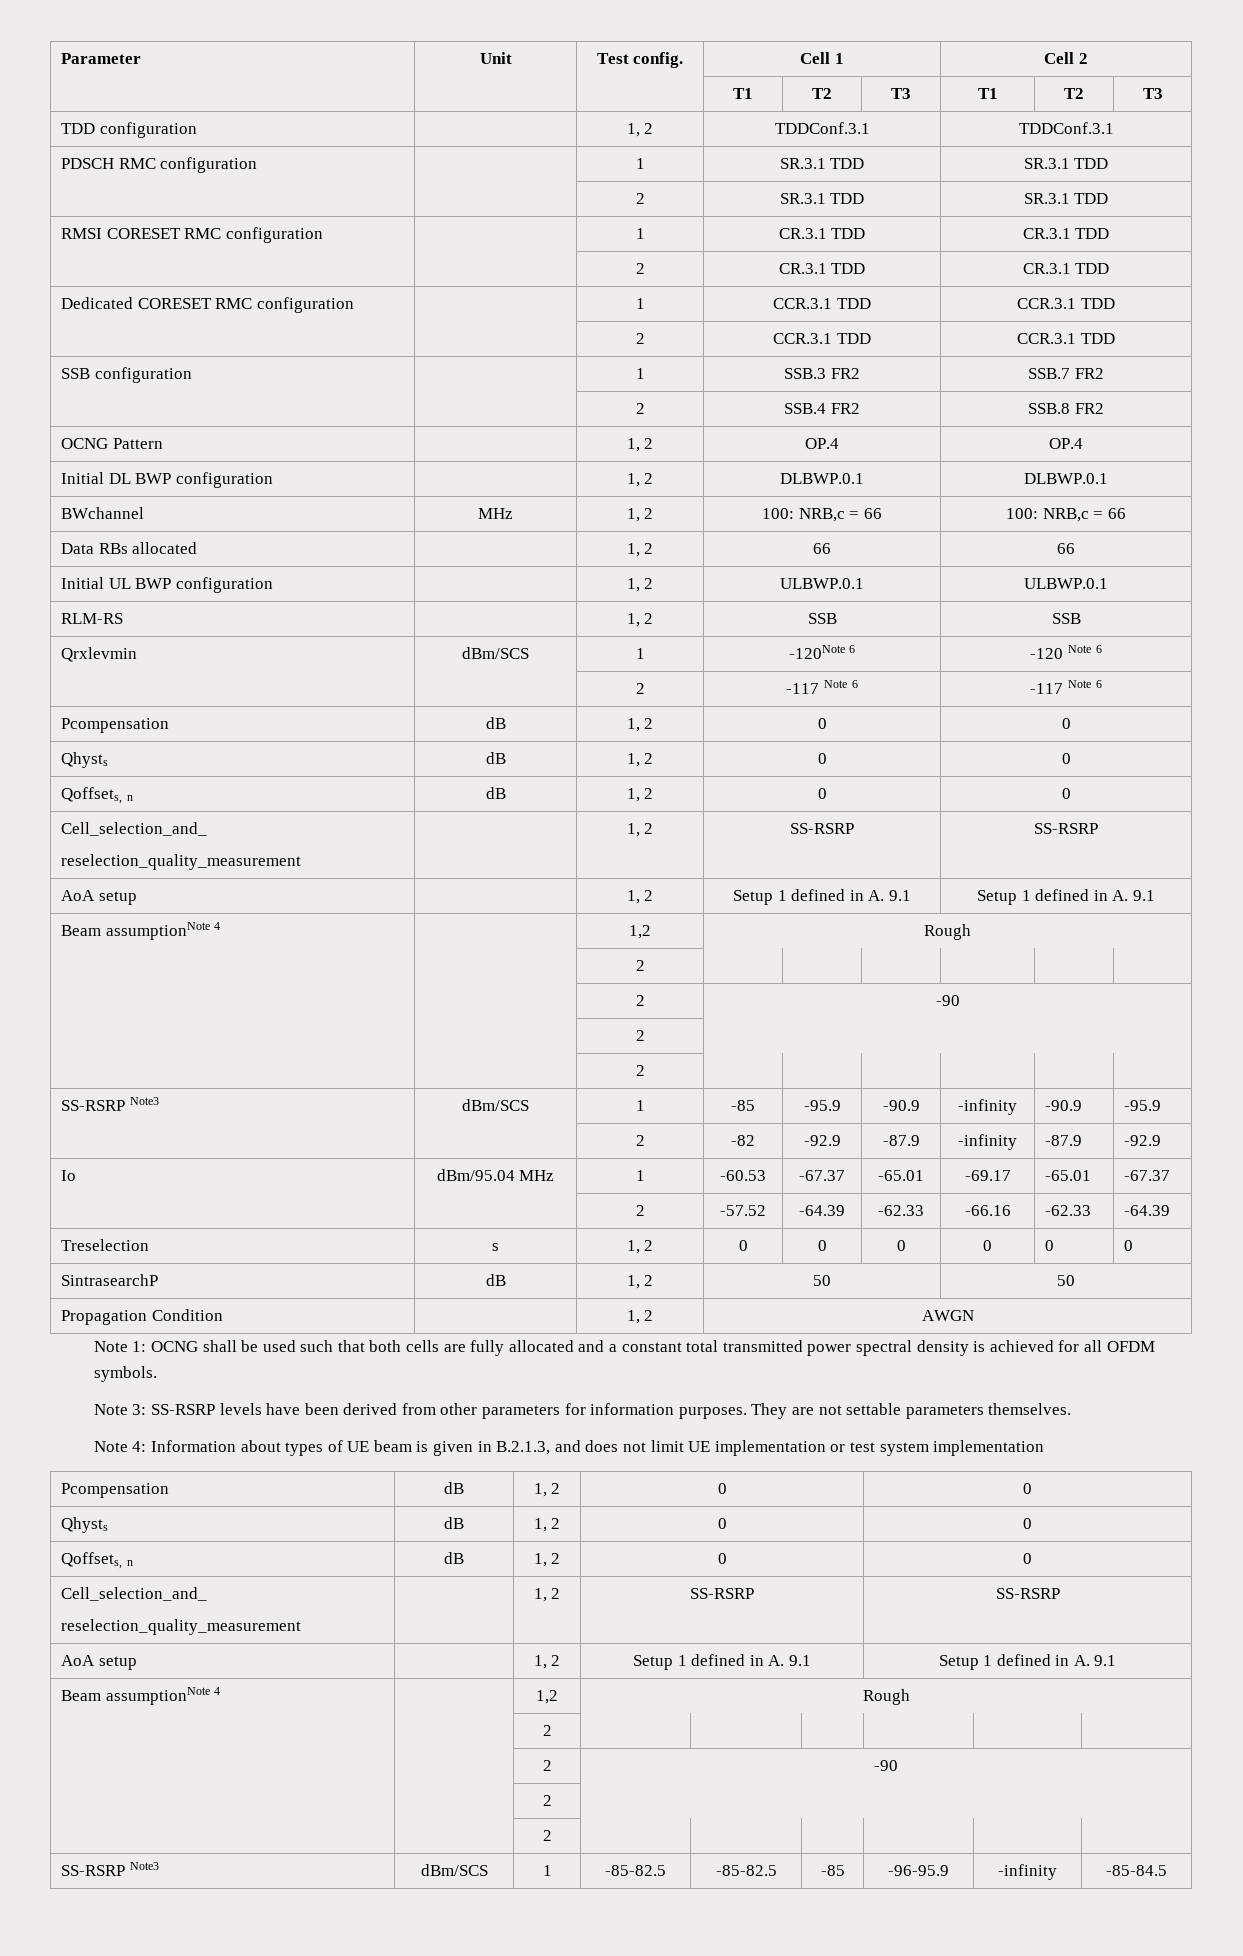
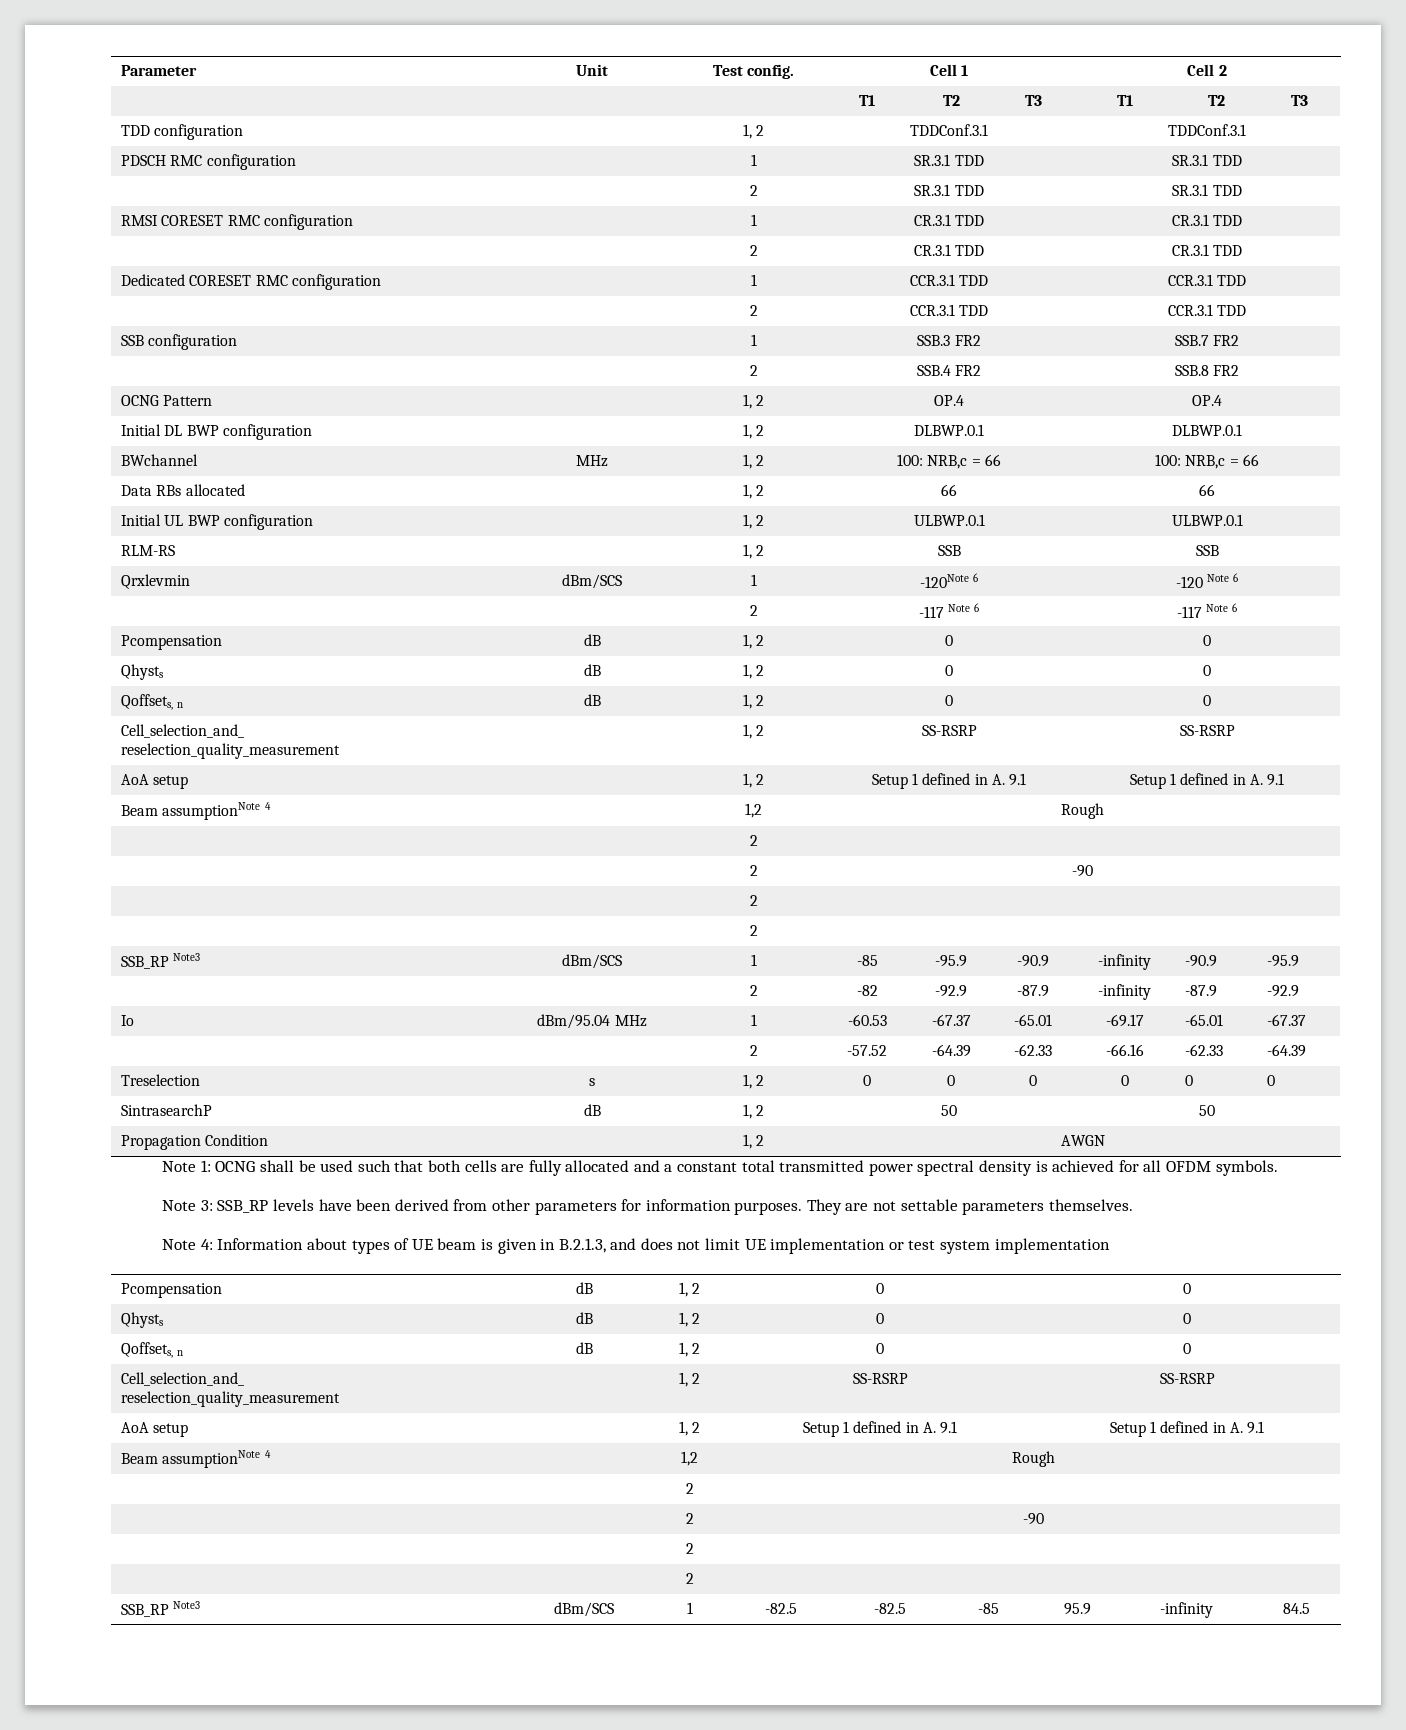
- SS-RSRP Note3 | dBm/SCS | 1 | -85 | -95.9 | -90.9 | -infinity | -90.9 | -95.9
+ SSB_RP Note3 | dBm/SCS | 1 | -85 | -95.9 | -90.9 | -infinity | -90.9 | -95.9
- Note 3: SS-RSRP levels have been derived from other parameters for information purposes.
+ Note 3: SSB_RP levels have been derived from other parameters for information purposes.
- SS-RSRP Note3 | dBm/SCS | 1 | -85-82.5 | -85-82.5 | -85 | -96-95.9 | -infinity | -85-84.5
+ SSB_RP Note3 | dBm/SCS | 1 | -82.5 | -82.5 | -85 | 95.9 | -infinity | 84.5

